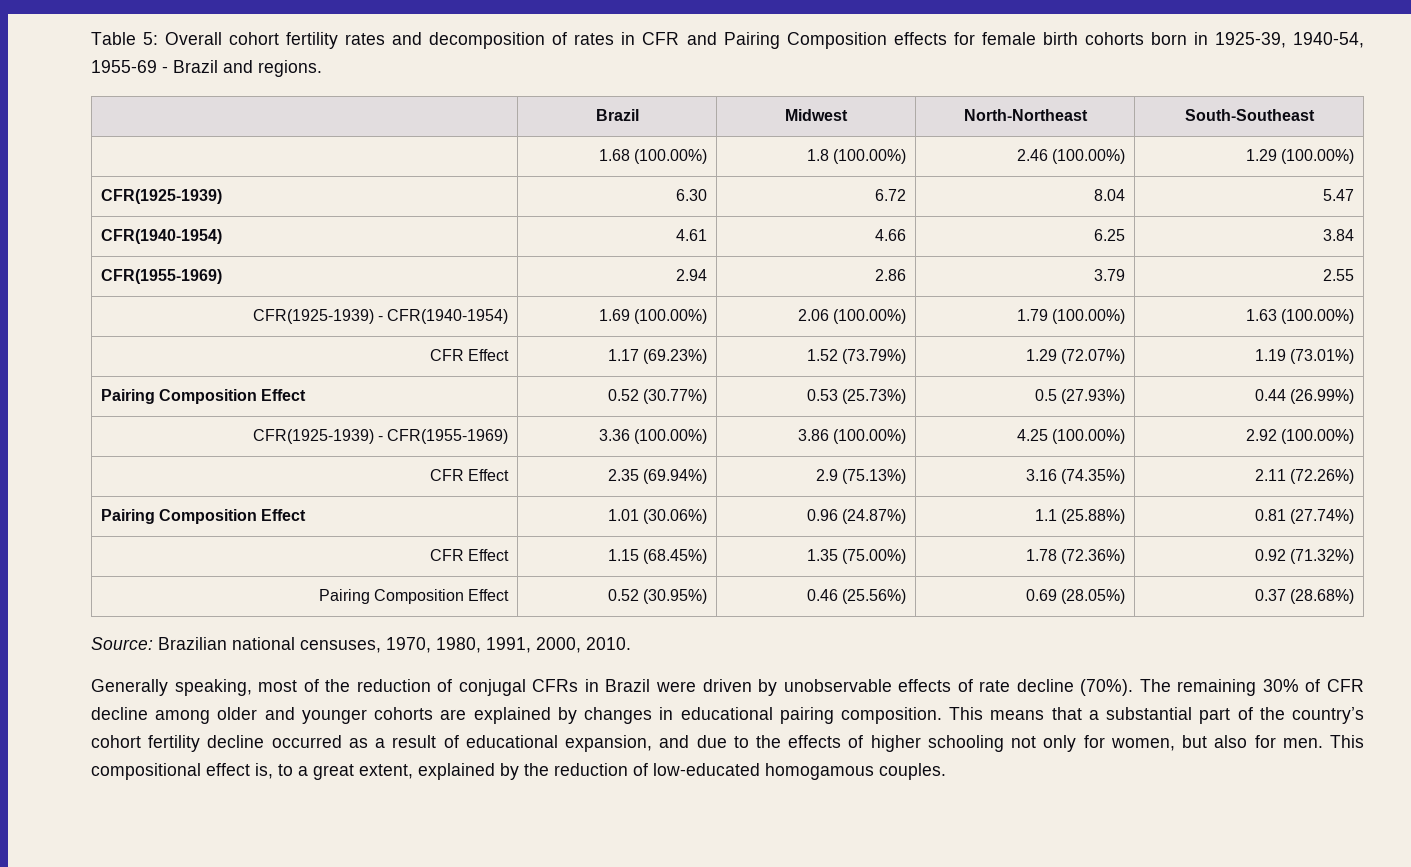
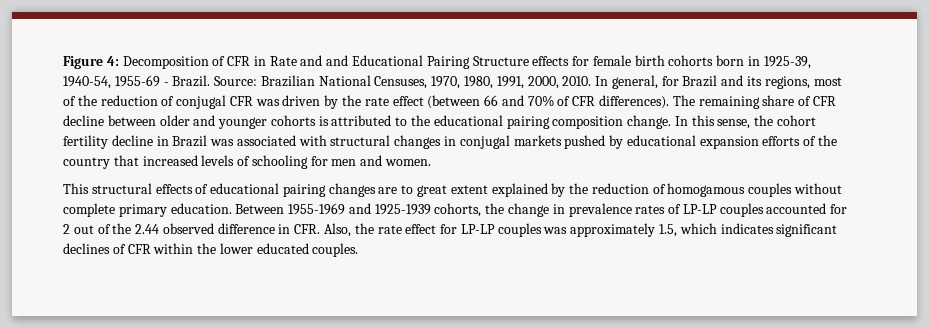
- Table 5: Overall cohort fertility rates and decomposition of rates in CFR and Pairing Composition effects for female birth cohorts born in 1925-39, 1940-54, 1955-69 - Brazil and regions.
- | Brazil | Midwest | North-Northeast | South-Southeast
- | 1.68 (100.00%) | 1.8 (100.00%) | 2.46 (100.00%) | 1.29 (100.00%)
- CFR(1925-1939) | 6.30 | 6.72 | 8.04 | 5.47
- CFR(1940-1954) | 4.61 | 4.66 | 6.25 | 3.84
- CFR(1955-1969) | 2.94 | 2.86 | 3.79 | 2.55
- CFR(1925-1939) - CFR(1940-1954) | 1.69 (100.00%) | 2.06 (100.00%) | 1.79 (100.00%) | 1.63 (100.00%)
- CFR Effect | 1.17 (69.23%) | 1.52 (73.79%) | 1.29 (72.07%) | 1.19 (73.01%)
- Pairing Composition Effect | 0.52 (30.77%) | 0.53 (25.73%) | 0.5 (27.93%) | 0.44 (26.99%)
- CFR(1925-1939) - CFR(1955-1969) | 3.36 (100.00%) | 3.86 (100.00%) | 4.25 (100.00%) | 2.92 (100.00%)
- CFR Effect | 2.35 (69.94%) | 2.9 (75.13%) | 3.16 (74.35%) | 2.11 (72.26%)
- Pairing Composition Effect | 1.01 (30.06%) | 0.96 (24.87%) | 1.1 (25.88%) | 0.81 (27.74%)
- CFR Effect | 1.15 (68.45%) | 1.35 (75.00%) | 1.78 (72.36%) | 0.92 (71.32%)
- Pairing Composition Effect | 0.52 (30.95%) | 0.46 (25.56%) | 0.69 (28.05%) | 0.37 (28.68%)
- Source: Brazilian national censuses, 1970, 1980, 1991, 2000, 2010.
- Generally speaking, most of the reduction of conjugal CFRs in Brazil were driven by unobservable effects of rate decline (70%).
+ Figure 4: Decomposition of CFR in Rate and and Educational Pairing Structure effects for female birth cohorts born in 1925-39, 1940-54, 1955-69 - Brazil. Source: Brazilian National Censuses, 1970, 1980, 1991, 2000, 2010. In general, for Brazil and its regions, most of the reduction of conjugal CFR was driven by the rate effect (between 66 and 70% of CFR differences).
- The remaining 30% of CFR decline among older and younger cohorts are explained by changes in educational pairing composition. This means that a substantial part of the country’s cohort fertility decline occurred as a result of educational expansion, and due to the effects of higher schooling not only for women, but also for men. This compositional effect is, to a great extent, explained by the reduction of low-educated homogamous couples.
+ The remaining share of CFR decline between older and younger cohorts is attributed to the educational pairing composition change. In this sense, the cohort fertility decline in Brazil was associated with structural changes in conjugal markets pushed by educational expansion efforts of the country that increased levels of schooling for men and women.
+ This structural effects of educational pairing changes are to great extent explained by the reduction of homogamous couples without complete primary education. Between 1955-1969 and 1925-1939 cohorts, the change in prevalence rates of LP-LP couples accounted for 2 out of the 2.44 observed difference in CFR. Also, the rate effect for LP-LP couples was approximately 1.5, which indicates significant declines of CFR within the lower educated couples.

